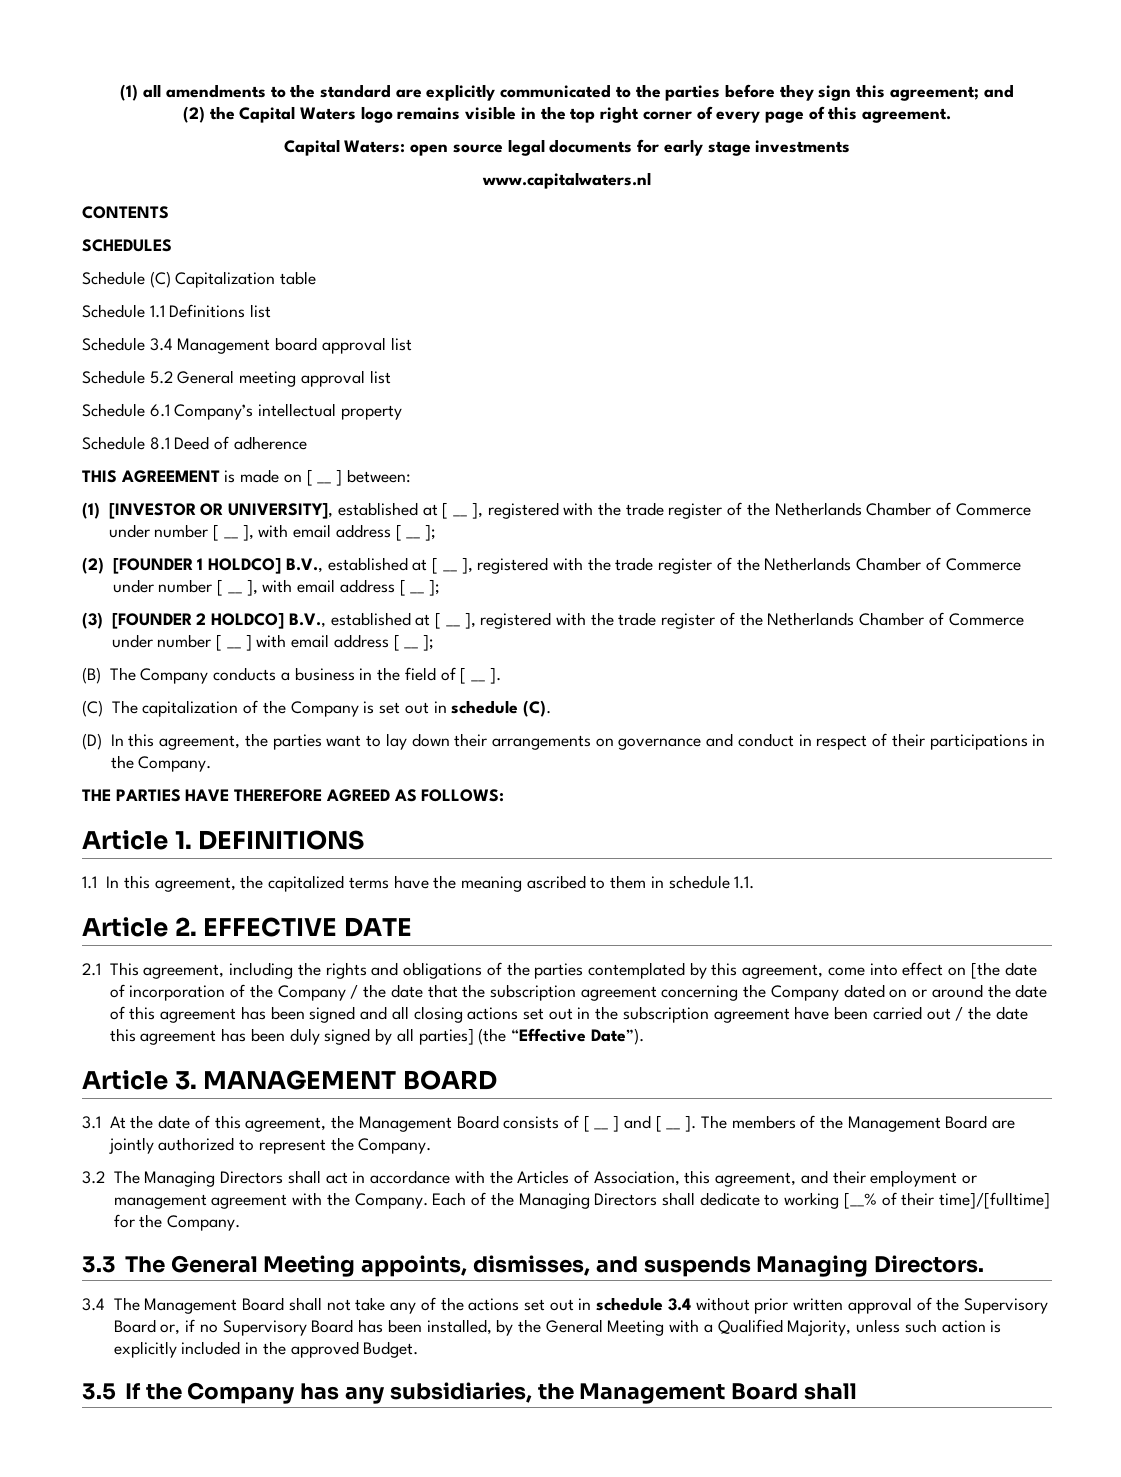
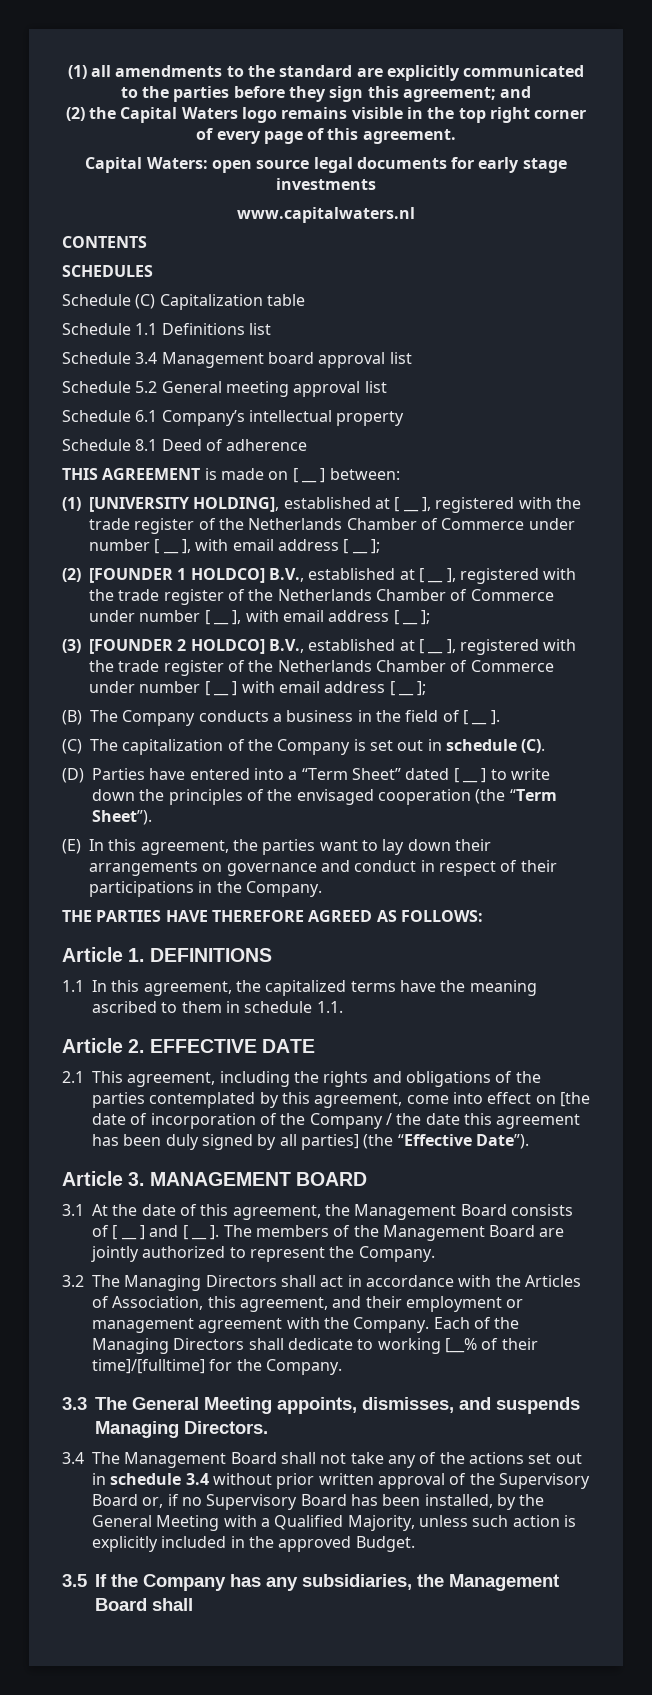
- (1) [INVESTOR OR UNIVERSITY], established at [ __ ], registered with the trade register of the Netherlands Chamber of Commerce under number [ __ ], with email address [ __ ];
+ (1) [UNIVERSITY HOLDING], established at [ __ ], registered with the trade register of the Netherlands Chamber of Commerce under number [ __ ], with email address [ __ ];
- (D) In this agreement, the parties want to lay down their arrangements on governance and conduct in respect of their participations in the Company.
+ (D) Parties have entered into a “Term Sheet” dated [ __ ] to write down the principles of the envisaged cooperation (the “Term Sheet”).
+ (E) In this agreement, the parties want to lay down their arrangements on governance and conduct in respect of their participations in the Company.
- 2.1 This agreement, including the rights and obligations of the parties contemplated by this agreement, come into effect on [the date of incorporation of the Company / the date that the subscription agreement concerning the Company dated on or around the date of this agreement has been signed and all closing actions set out in the subscription agreement have been carried out / the date this agreement has been duly signed by all parties] (the “Effective Date”).
+ 2.1 This agreement, including the rights and obligations of the parties contemplated by this agreement, come into effect on [the date of incorporation of the Company / the date this agreement has been duly signed by all parties] (the “Effective Date”).

